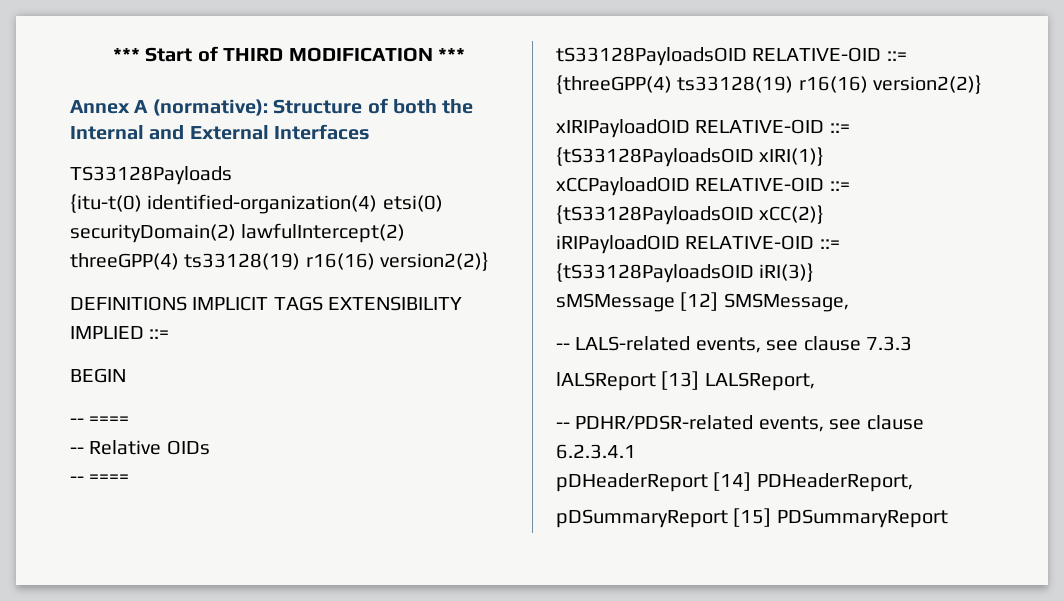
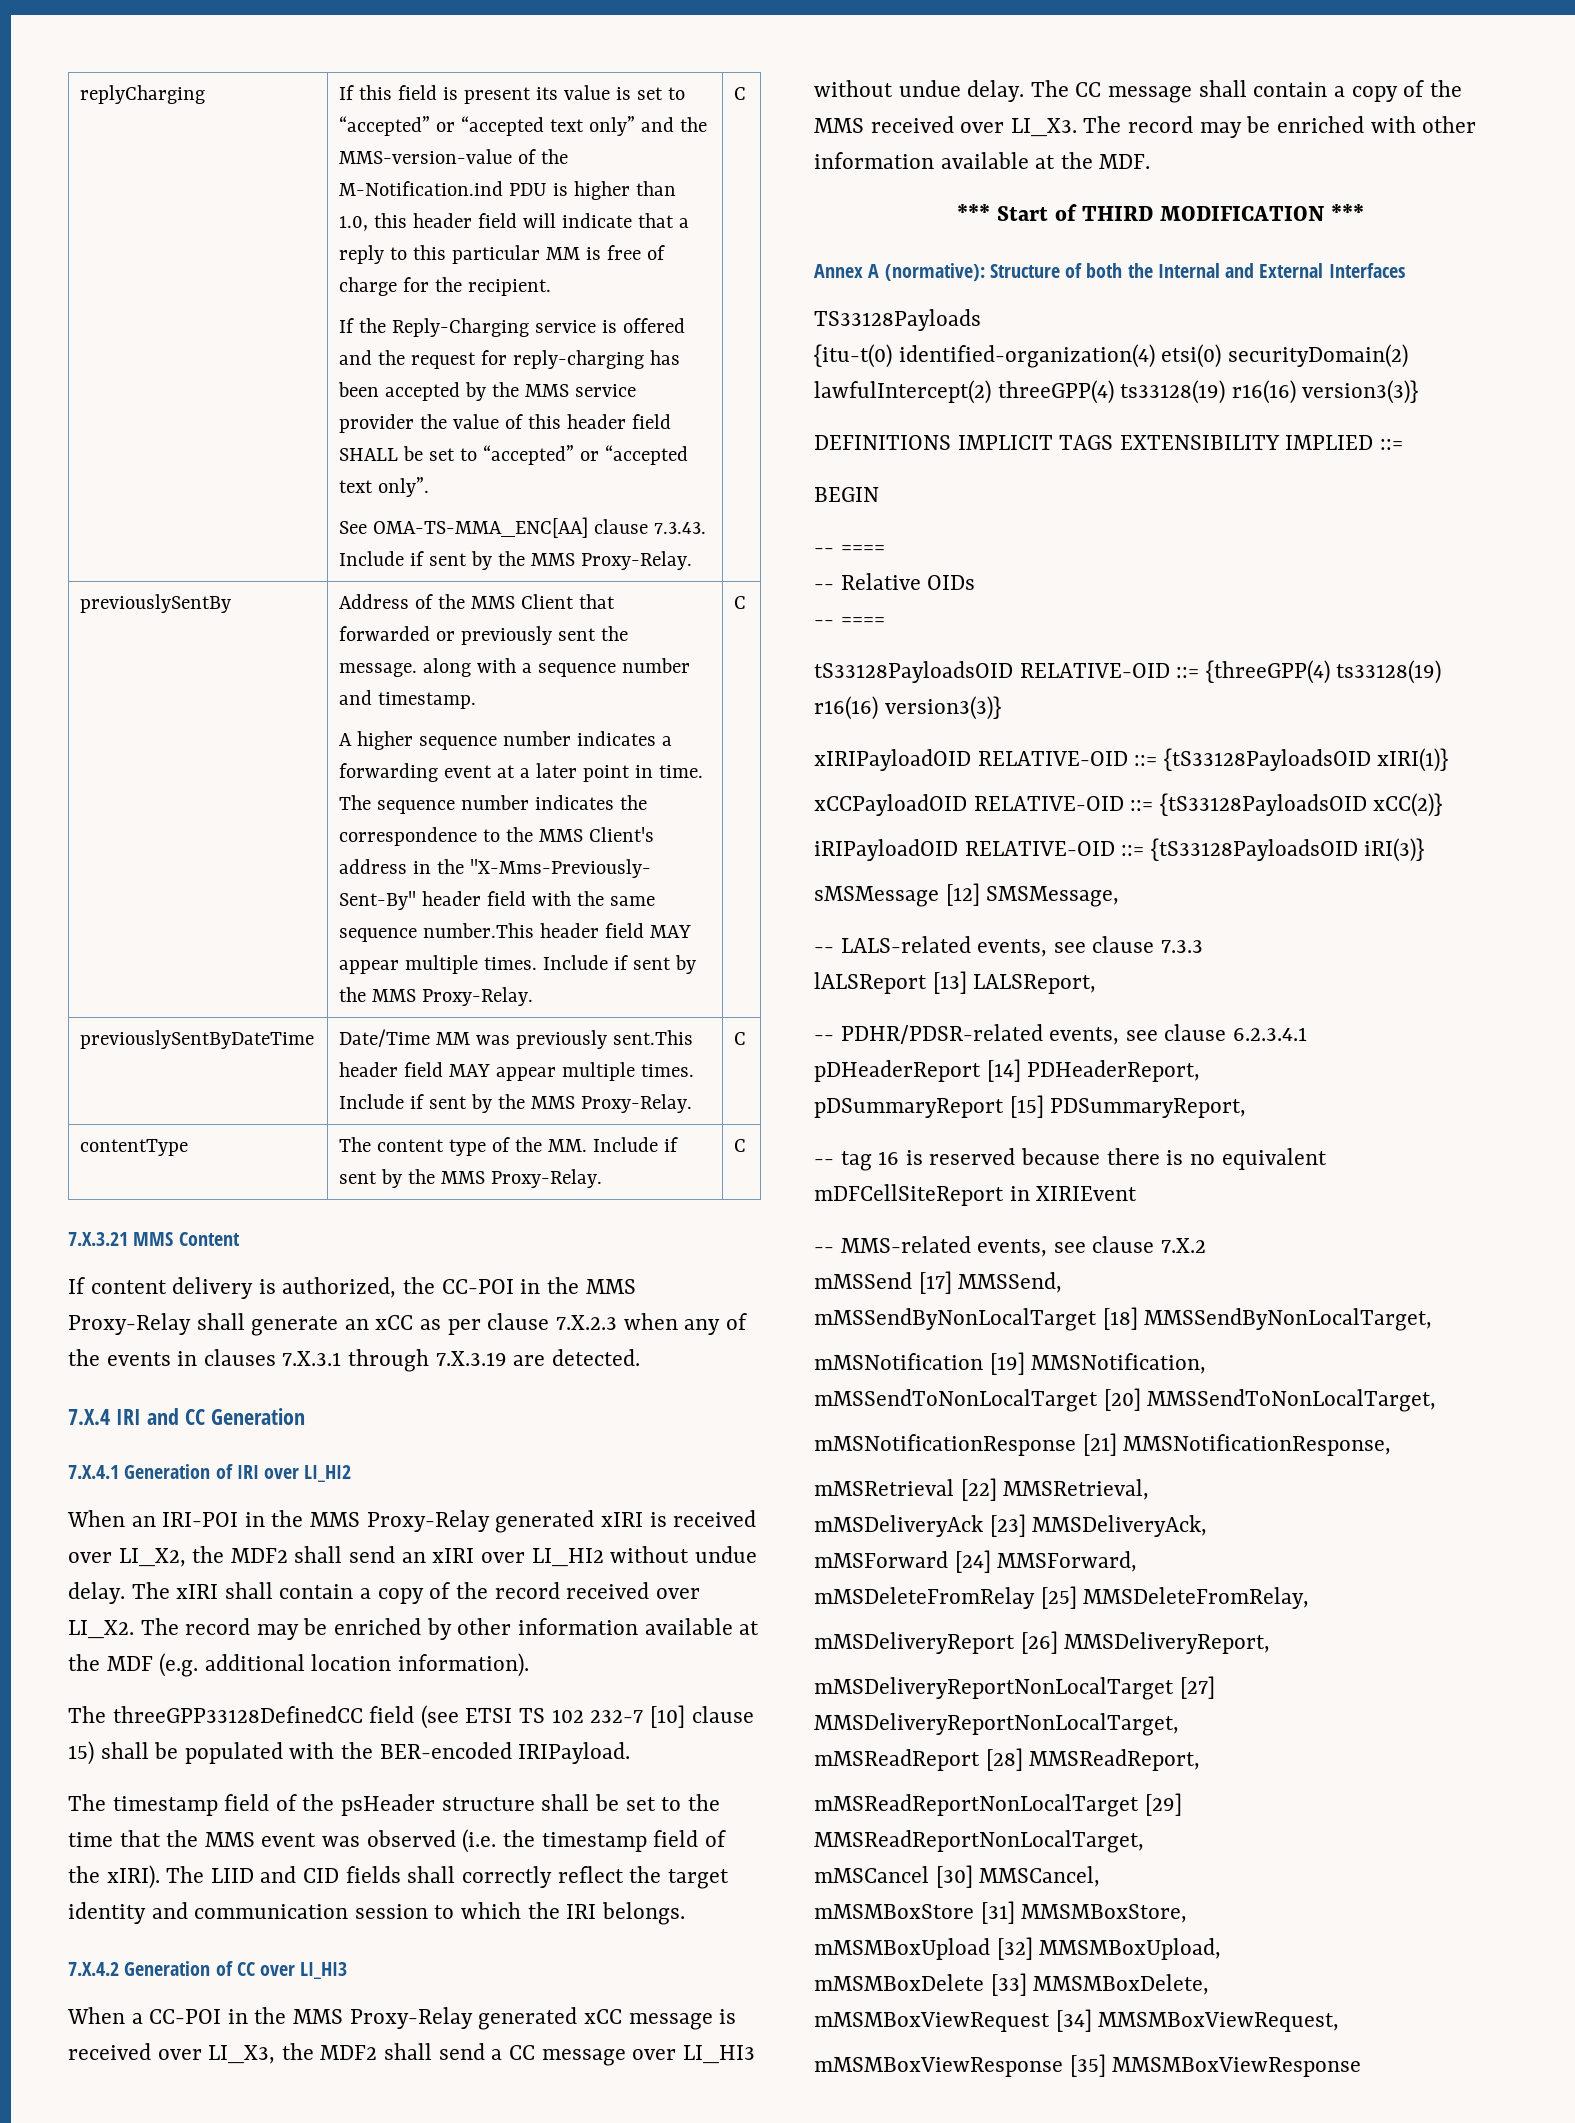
+ replyCharging | If this field is present its value is set to “accepted” or “accepted text only” and the MMS-version-value of the M-Notification.ind PDU is higher than 1.0, this header field will indicate that a reply to this particular MM is free of charge for the recipient.
+ If the Reply-Charging service is offered and the request for reply-charging has been accepted by the MMS service provider the value of this header field SHALL be set to “accepted” or “accepted text only”.
+ See OMA-TS-MMA_ENC[AA] clause 7.3.43. Include if sent by the MMS Proxy-Relay. | C
+ previouslySentBy | Address of the MMS Client that forwarded or previously sent the message. along with a sequence number and timestamp.
+ A higher sequence number indicates a forwarding event at a later point in time. The sequence number indicates the correspondence to the MMS Client's address in the "X-Mms-Previously- Sent-By" header field with the same sequence number.This header field MAY appear multiple times. Include if sent by the MMS Proxy-Relay. | C
+ previouslySentByDateTime | Date/Time MM was previously sent.This header field MAY appear multiple times. Include if sent by the MMS Proxy-Relay. | C
+ contentType | The content type of the MM. Include if sent by the MMS Proxy-Relay. | C
+ 7.X.3.21 MMS Content
+ If content delivery is authorized, the CC-POI in the MMS Proxy-Relay shall generate an xCC as per clause 7.X.2.3 when any of the events in clauses 7.X.3.1 through 7.X.3.19 are detected.
+ 7.X.4 IRI and CC Generation
+ 7.X.4.1 Generation of IRI over LI_HI2
+ When an IRI-POI in the MMS Proxy-Relay generated xIRI is received over LI_X2, the MDF2 shall send an xIRI over LI_HI2 without undue delay. The xIRI shall contain a copy of the record received over LI_X2. The record may be enriched by other information available at the MDF (e.g. additional location information).
+ The threeGPP33128DefinedCC field (see ETSI TS 102 232-7 [10] clause 15) shall be populated with the BER-encoded IRIPayload.
+ The timestamp field of the psHeader structure shall be set to the time that the MMS event was observed (i.e. the timestamp field of the xIRI). The LIID and CID fields shall correctly reflect the target identity and communication session to which the IRI belongs.
+ 7.X.4.2 Generation of CC over LI_HI3
+ When a CC-POI in the MMS Proxy-Relay generated xCC message is received over LI_X3, the MDF2 shall send a CC message over LI_HI3 without undue delay. The CC message shall contain a copy of the MMS received over LI_X3. The record may be enriched with other information available at the MDF.
- {itu-t(0) identified-organization(4) etsi(0) securityDomain(2) lawfulIntercept(2) threeGPP(4) ts33128(19) r16(16) version2(2)}
+ {itu-t(0) identified-organization(4) etsi(0) securityDomain(2) lawfulIntercept(2) threeGPP(4) ts33128(19) r16(16) version3(3)}
- tS33128PayloadsOID RELATIVE-OID ::= {threeGPP(4) ts33128(19) r16(16) version2(2)}
+ tS33128PayloadsOID RELATIVE-OID ::= {threeGPP(4) ts33128(19) r16(16) version3(3)}
- pDSummaryReport [15] PDSummaryReport
+ pDSummaryReport [15] PDSummaryReport,
+ -- tag 16 is reserved because there is no equivalent mDFCellSiteReport in XIRIEvent
+ -- MMS-related events, see clause 7.X.2
+ mMSSend [17] MMSSend,
+ mMSSendByNonLocalTarget [18] MMSSendByNonLocalTarget,
+ mMSNotification [19] MMSNotification,
+ mMSSendToNonLocalTarget [20] MMSSendToNonLocalTarget,
+ mMSNotificationResponse [21] MMSNotificationResponse,
+ mMSRetrieval [22] MMSRetrieval,
+ mMSDeliveryAck [23] MMSDeliveryAck,
+ mMSForward [24] MMSForward,
+ mMSDeleteFromRelay [25] MMSDeleteFromRelay,
+ mMSDeliveryReport [26] MMSDeliveryReport,
+ mMSDeliveryReportNonLocalTarget [27] MMSDeliveryReportNonLocalTarget,
+ mMSReadReport [28] MMSReadReport,
+ mMSReadReportNonLocalTarget [29] MMSReadReportNonLocalTarget,
+ mMSCancel [30] MMSCancel,
+ mMSMBoxStore [31] MMSMBoxStore,
+ mMSMBoxUpload [32] MMSMBoxUpload,
+ mMSMBoxDelete [33] MMSMBoxDelete,
+ mMSMBoxViewRequest [34] MMSMBoxViewRequest,
+ mMSMBoxViewResponse [35] MMSMBoxViewResponse

